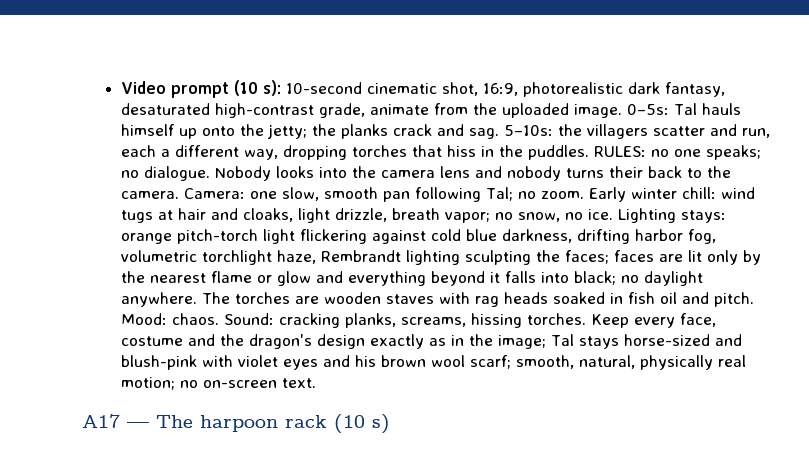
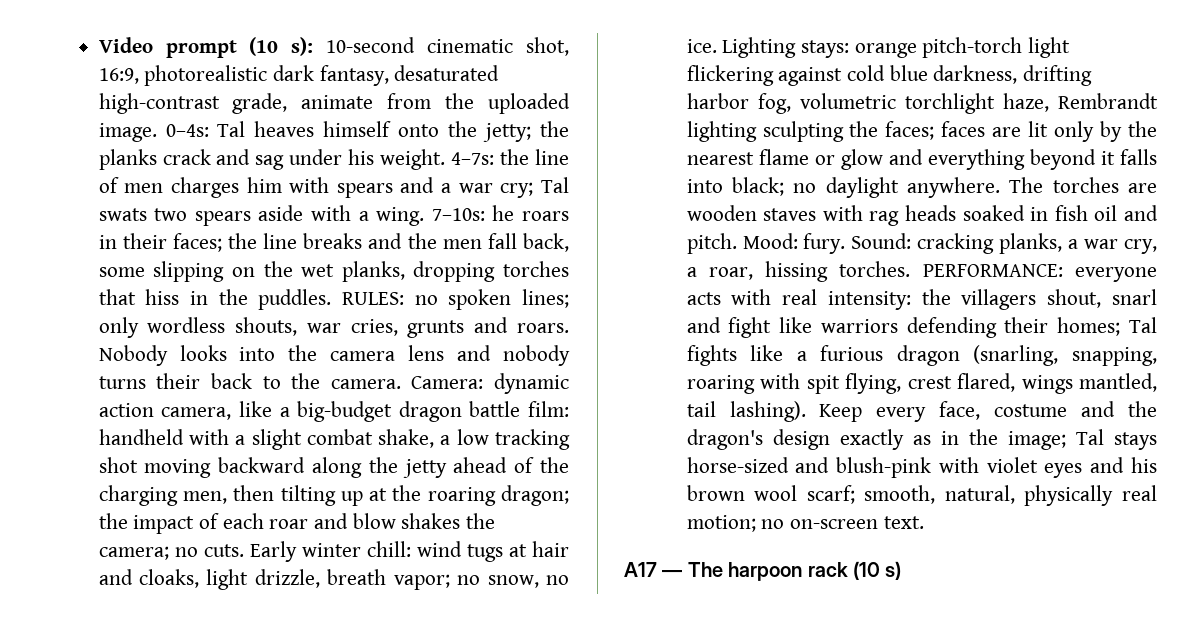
- 0–5s: Tal hauls himself up onto the jetty; the planks crack and sag. 5–10s: the villagers scatter and run, each a different way, dropping torches that hiss in the puddles.
+ 0–4s: Tal heaves himself onto the jetty; the planks crack and sag under his weight. 4–7s: the line of men charges him with spears and a war cry; Tal swats two spears aside with a wing. 7–10s: he roars in their faces; the line breaks and the men fall back, some slipping on the wet planks, dropping torches that hiss in the puddles.
- RULES: no one speaks; no dialogue.
+ RULES: no spoken lines; only wordless shouts, war cries, grunts and roars.
- Camera: one slow, smooth pan following Tal; no zoom.
+ Camera: dynamic action camera, like a big-budget dragon battle film: handheld with a slight combat shake, a low tracking shot moving backward along the jetty ahead of the charging men, then tilting up at the roaring dragon; the impact of each roar and blow shakes the camera; no cuts.
- Mood: chaos.
+ Mood: fury.
- Sound: cracking planks, screams, hissing torches.
+ Sound: cracking planks, a war cry, a roar, hissing torches. PERFORMANCE: everyone acts with real intensity: the villagers shout, snarl and fight like warriors defending their homes; Tal fights like a furious dragon (snarling, snapping, roaring with spit flying, crest flared, wings mantled, tail lashing).

